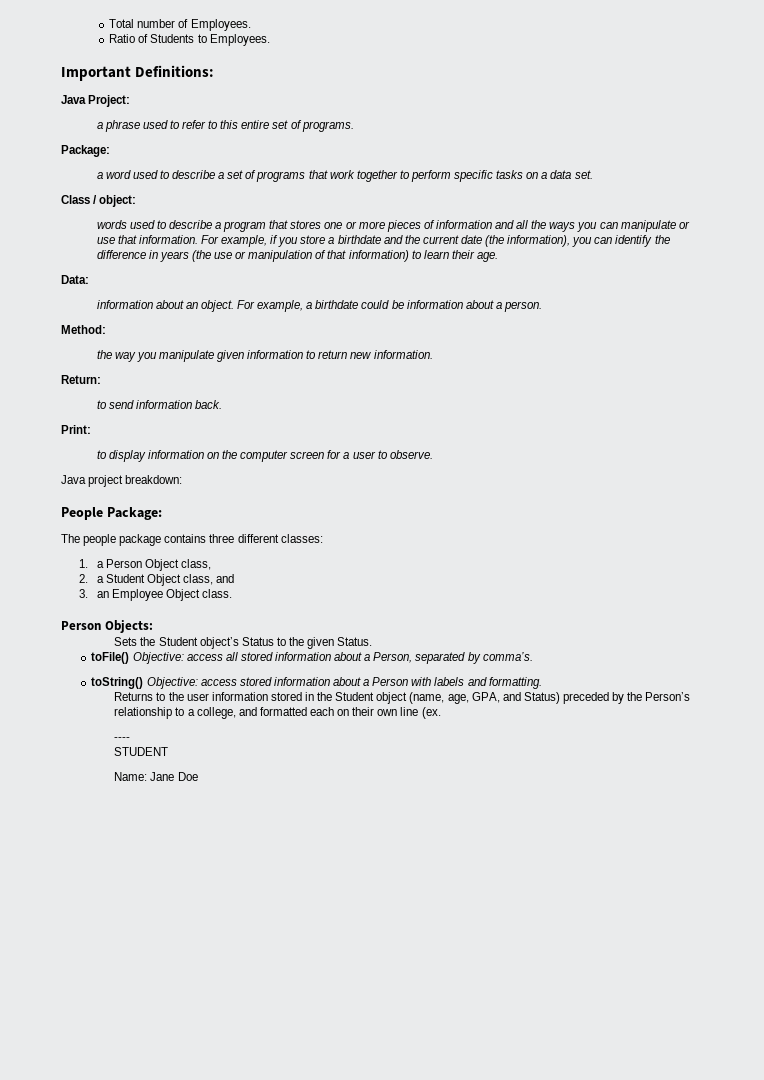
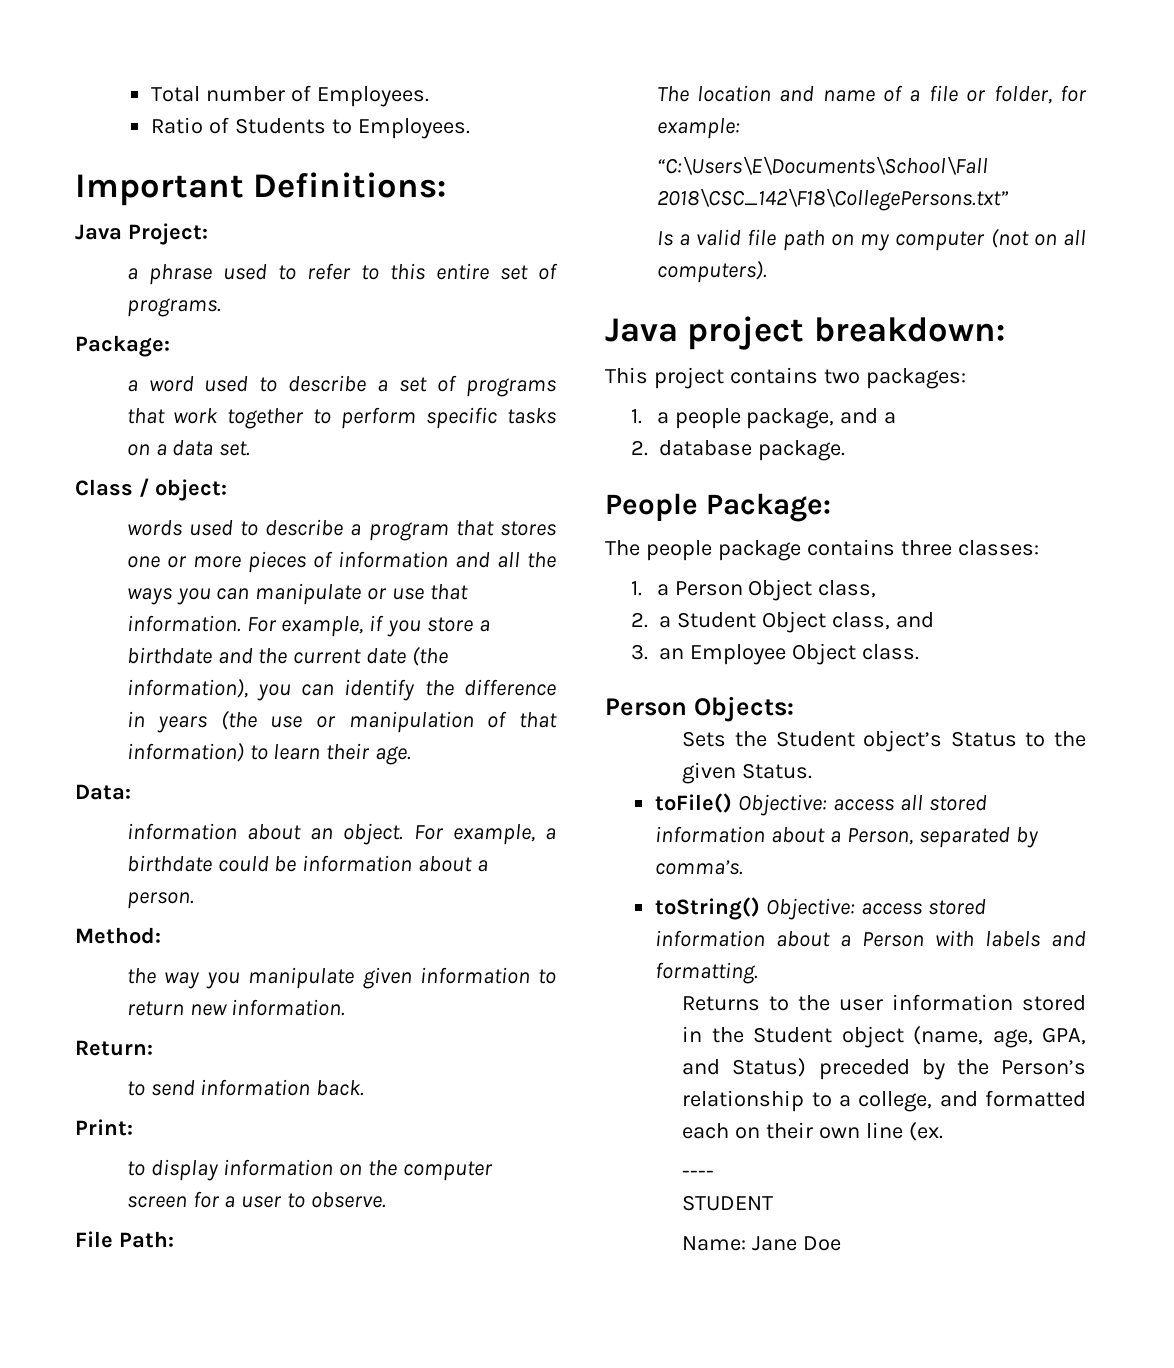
+ File Path:
+ The location and name of a file or folder, for example:
+ “C:\Users\E\Documents\School\Fall 2018\CSC_142\F18\CollegePersons.txt”
+ Is a valid file path on my computer (not on all computers).
  Java project breakdown:
+ This project contains two packages:
+ 1. a people package, and a
+ 2. database package.
- The people package contains three different classes:
+ The people package contains three classes:

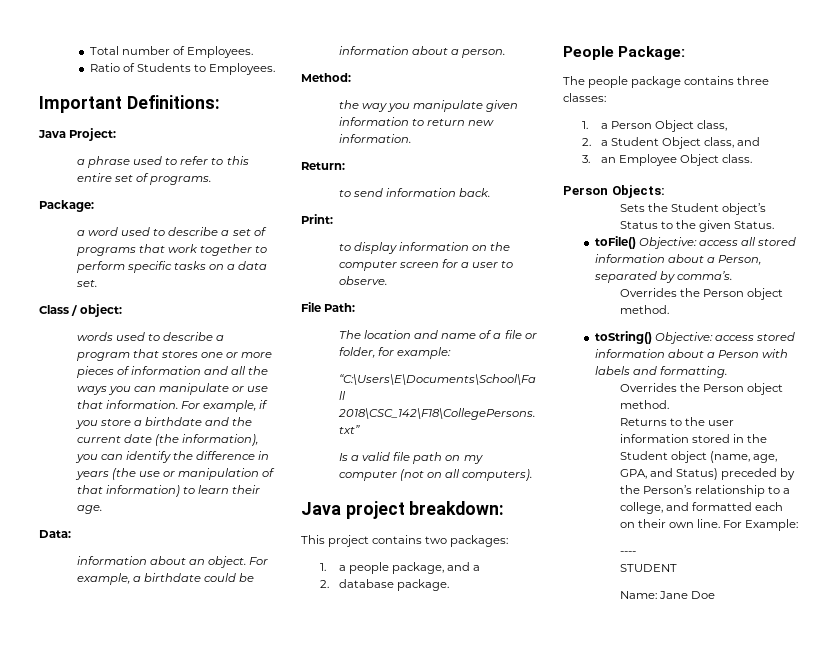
  toFile() Objective: access all stored information about a Person, separated by comma’s.
+ Overrides the Person object method.
  toString() Objective: access stored information about a Person with labels and formatting.
+ Overrides the Person object method.
- Returns to the user information stored in the Student object (name, age, GPA, and Status) preceded by the Person’s relationship to a college, and formatted each on their own line (ex.
+ Returns to the user information stored in the Student object (name, age, GPA, and Status) preceded by the Person’s relationship to a college, and formatted each on their own line. For Example:

